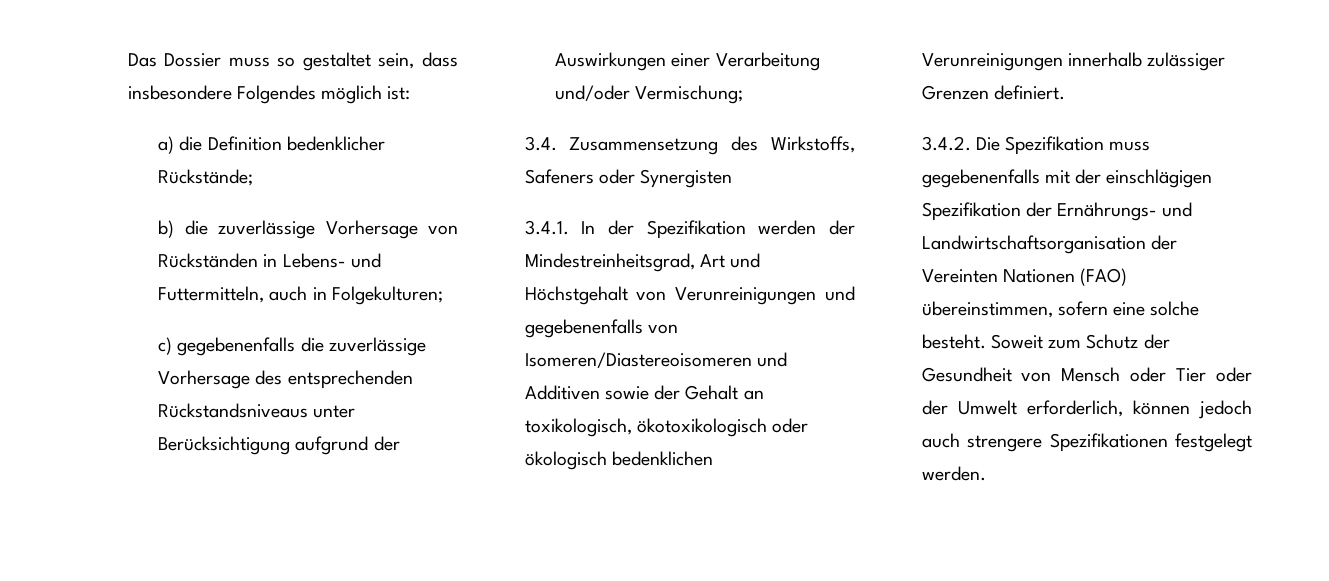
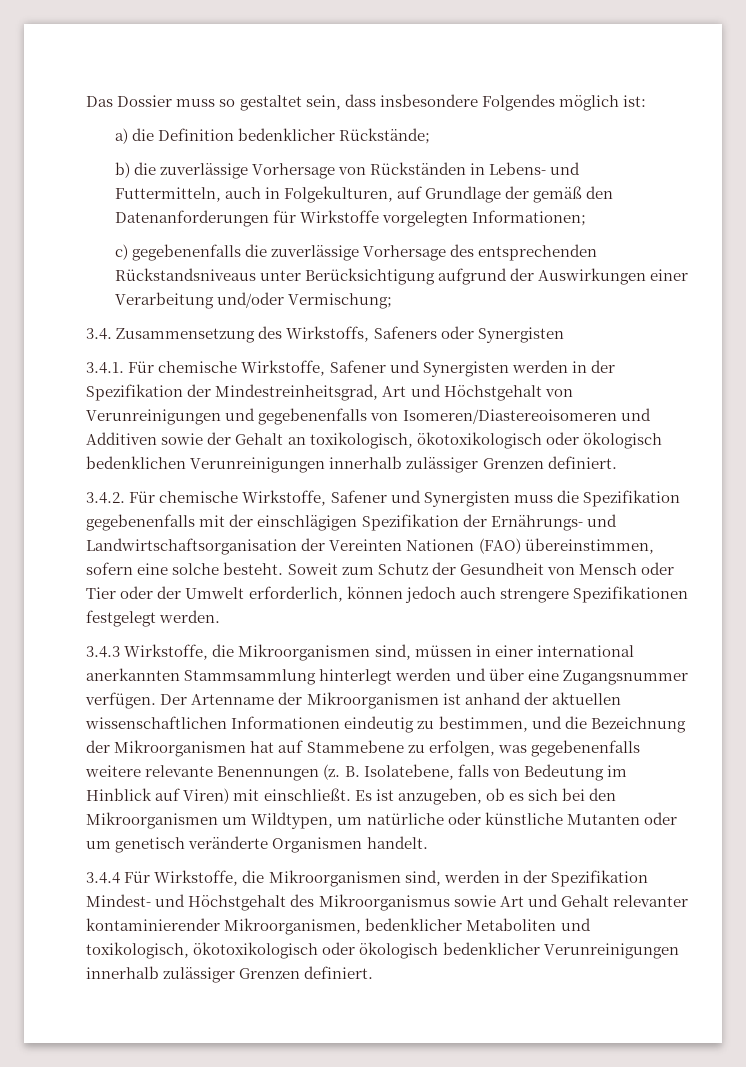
- b) die zuverlässige Vorhersage von Rückständen in Lebens- und Futtermitteln, auch in Folgekulturen;
+ b) die zuverlässige Vorhersage von Rückständen in Lebens- und Futtermitteln, auch in Folgekulturen, auf Grundlage der gemäß den Datenanforderungen für Wirkstoffe vorgelegten Informationen;
- 3.4.1. In der Spezifikation werden der Mindestreinheitsgrad, Art und Höchstgehalt von Verunreinigungen und gegebenenfalls von Isomeren/Diastereoisomeren und Additiven sowie der Gehalt an toxikologisch, ökotoxikologisch oder ökologisch bedenklichen Verunreinigungen innerhalb zulässiger Grenzen definiert.
+ 3.4.1. Für chemische Wirkstoffe, Safener und Synergisten werden in der Spezifikation der Mindestreinheitsgrad, Art und Höchstgehalt von Verunreinigungen und gegebenenfalls von Isomeren/Diastereoisomeren und Additiven sowie der Gehalt an toxikologisch, ökotoxikologisch oder ökologisch bedenklichen Verunreinigungen innerhalb zulässiger Grenzen definiert.
- 3.4.2. Die Spezifikation muss gegebenenfalls mit der einschlägigen Spezifikation der Ernährungs- und Landwirtschaftsorganisation der Vereinten Nationen (FAO) übereinstimmen, sofern eine solche besteht.
+ 3.4.2. Für chemische Wirkstoffe, Safener und Synergisten muss die Spezifikation gegebenenfalls mit der einschlägigen Spezifikation der Ernährungs- und Landwirtschaftsorganisation der Vereinten Nationen (FAO) übereinstimmen, sofern eine solche besteht.
+ 3.4.3 Wirkstoffe, die Mikroorganismen sind, müssen in einer international anerkannten Stammsammlung hinterlegt werden und über eine Zugangsnummer verfügen. Der Artenname der Mikroorganismen ist anhand der aktuellen wissenschaftlichen Informationen eindeutig zu bestimmen, und die Bezeichnung der Mikroorganismen hat auf Stammebene zu erfolgen, was gegebenenfalls weitere relevante Benennungen (z. B. Isolatebene, falls von Bedeutung im Hinblick auf Viren) mit einschließt. Es ist anzugeben, ob es sich bei den Mikroorganismen um Wildtypen, um natürliche oder künstliche Mutanten oder um genetisch veränderte Organismen handelt.
+ 3.4.4 Für Wirkstoffe, die Mikroorganismen sind, werden in der Spezifikation Mindest- und Höchstgehalt des Mikroorganismus sowie Art und Gehalt relevanter kontaminierender Mikroorganismen, bedenklicher Metaboliten und toxikologisch, ökotoxikologisch oder ökologisch bedenklicher Verunreinigungen innerhalb zulässiger Grenzen definiert.

